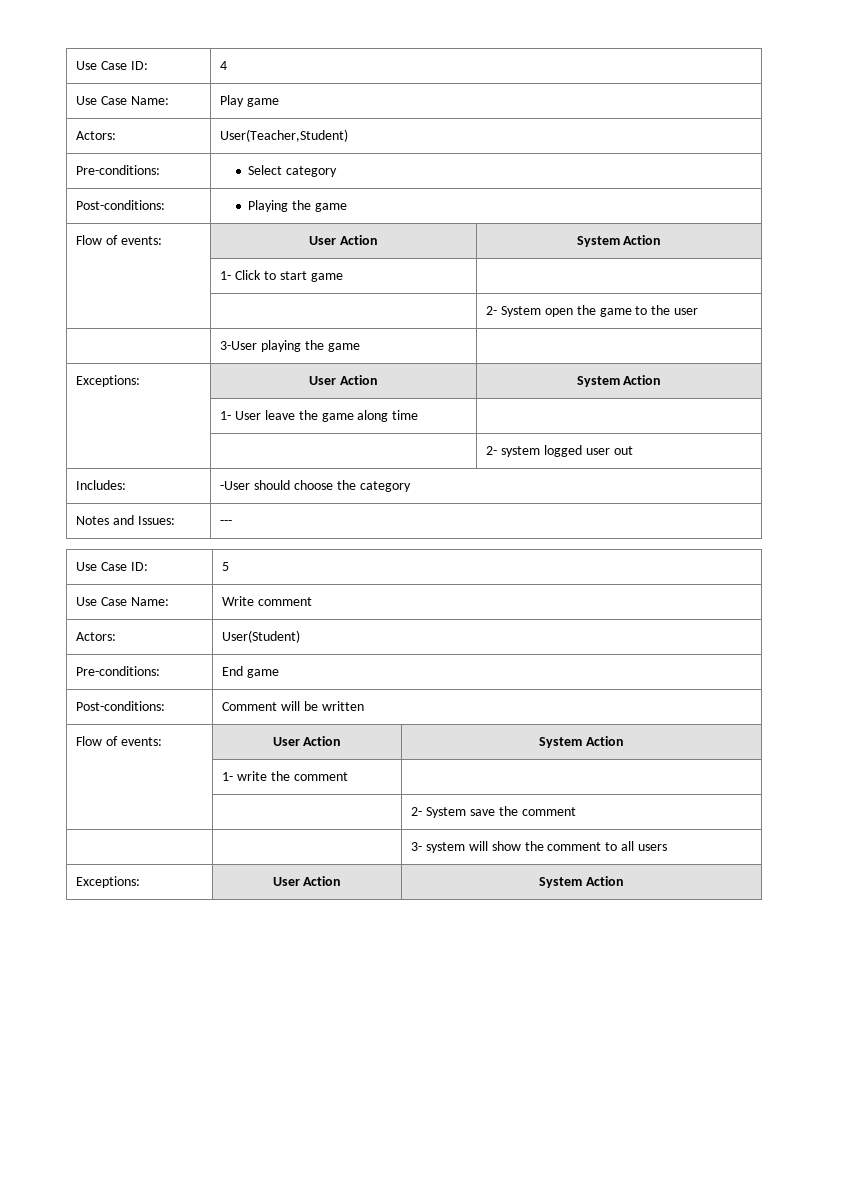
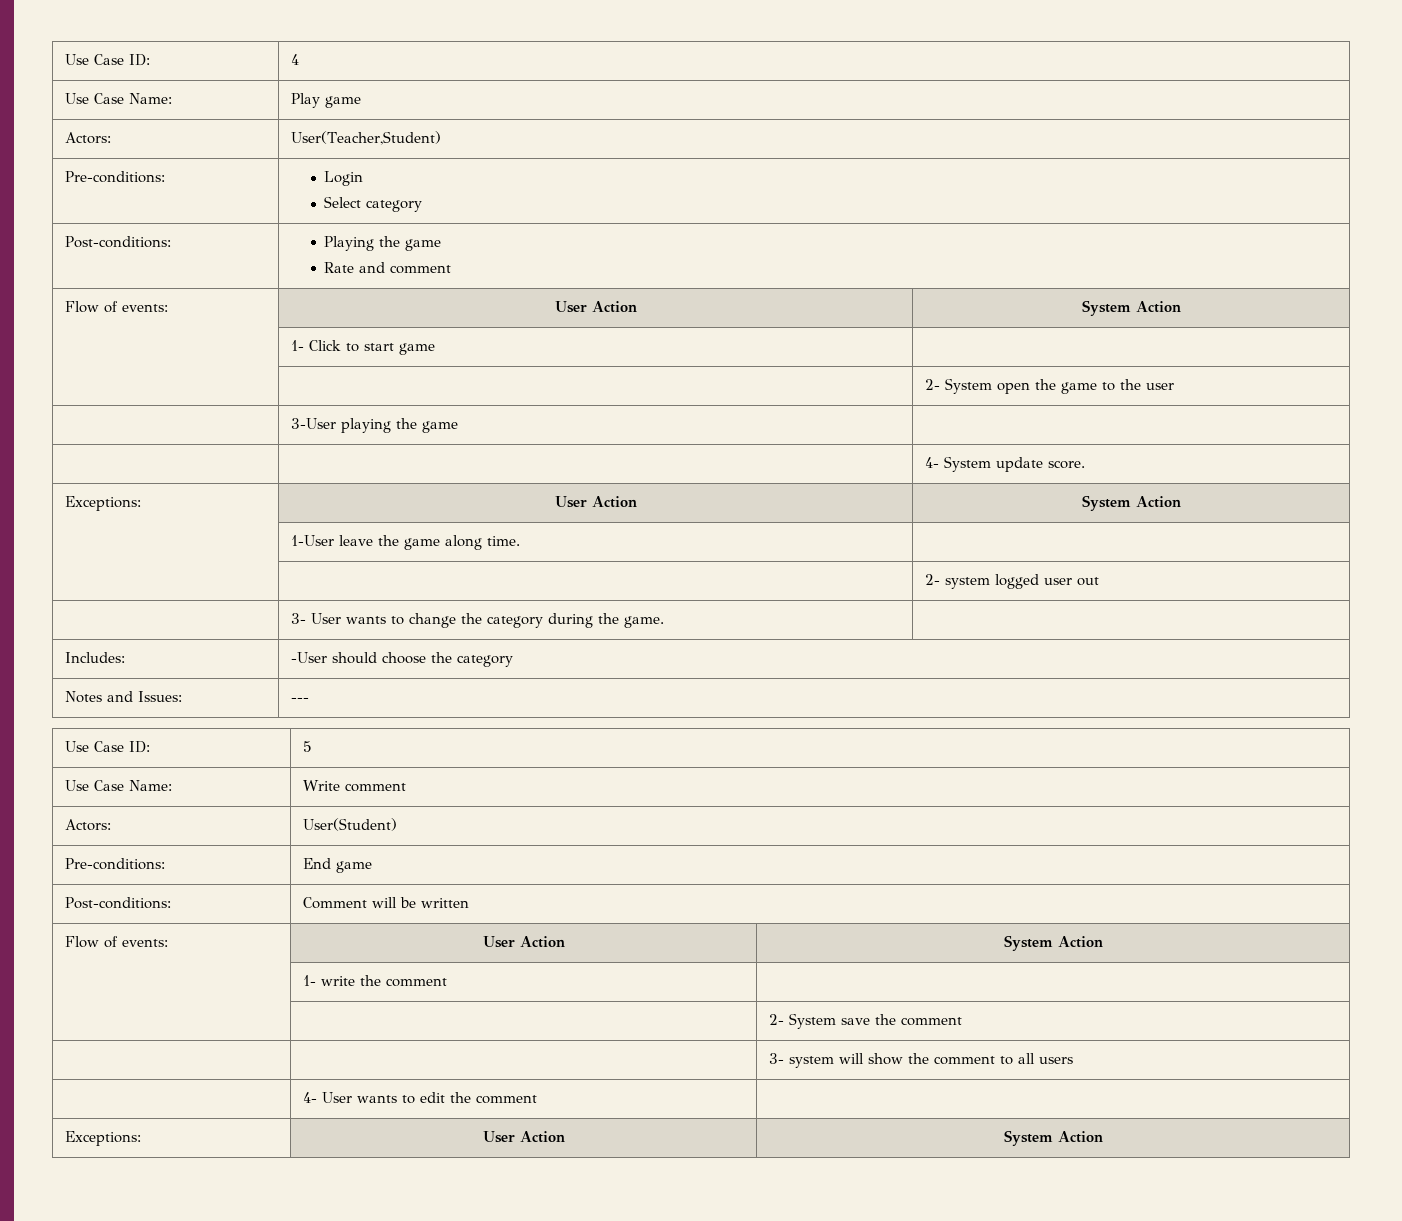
- Pre-conditions: | Select category
+ Pre-conditions: | Login
+ Select category
  Post-conditions: | Playing the game
+ Rate and comment
+ | | 4- System update score.
- | 1- User leave the game along time |
+ | 1-User leave the game along time. |
+ | 3- User wants to change the category during the game. |
+ | 4- User wants to edit the comment |

